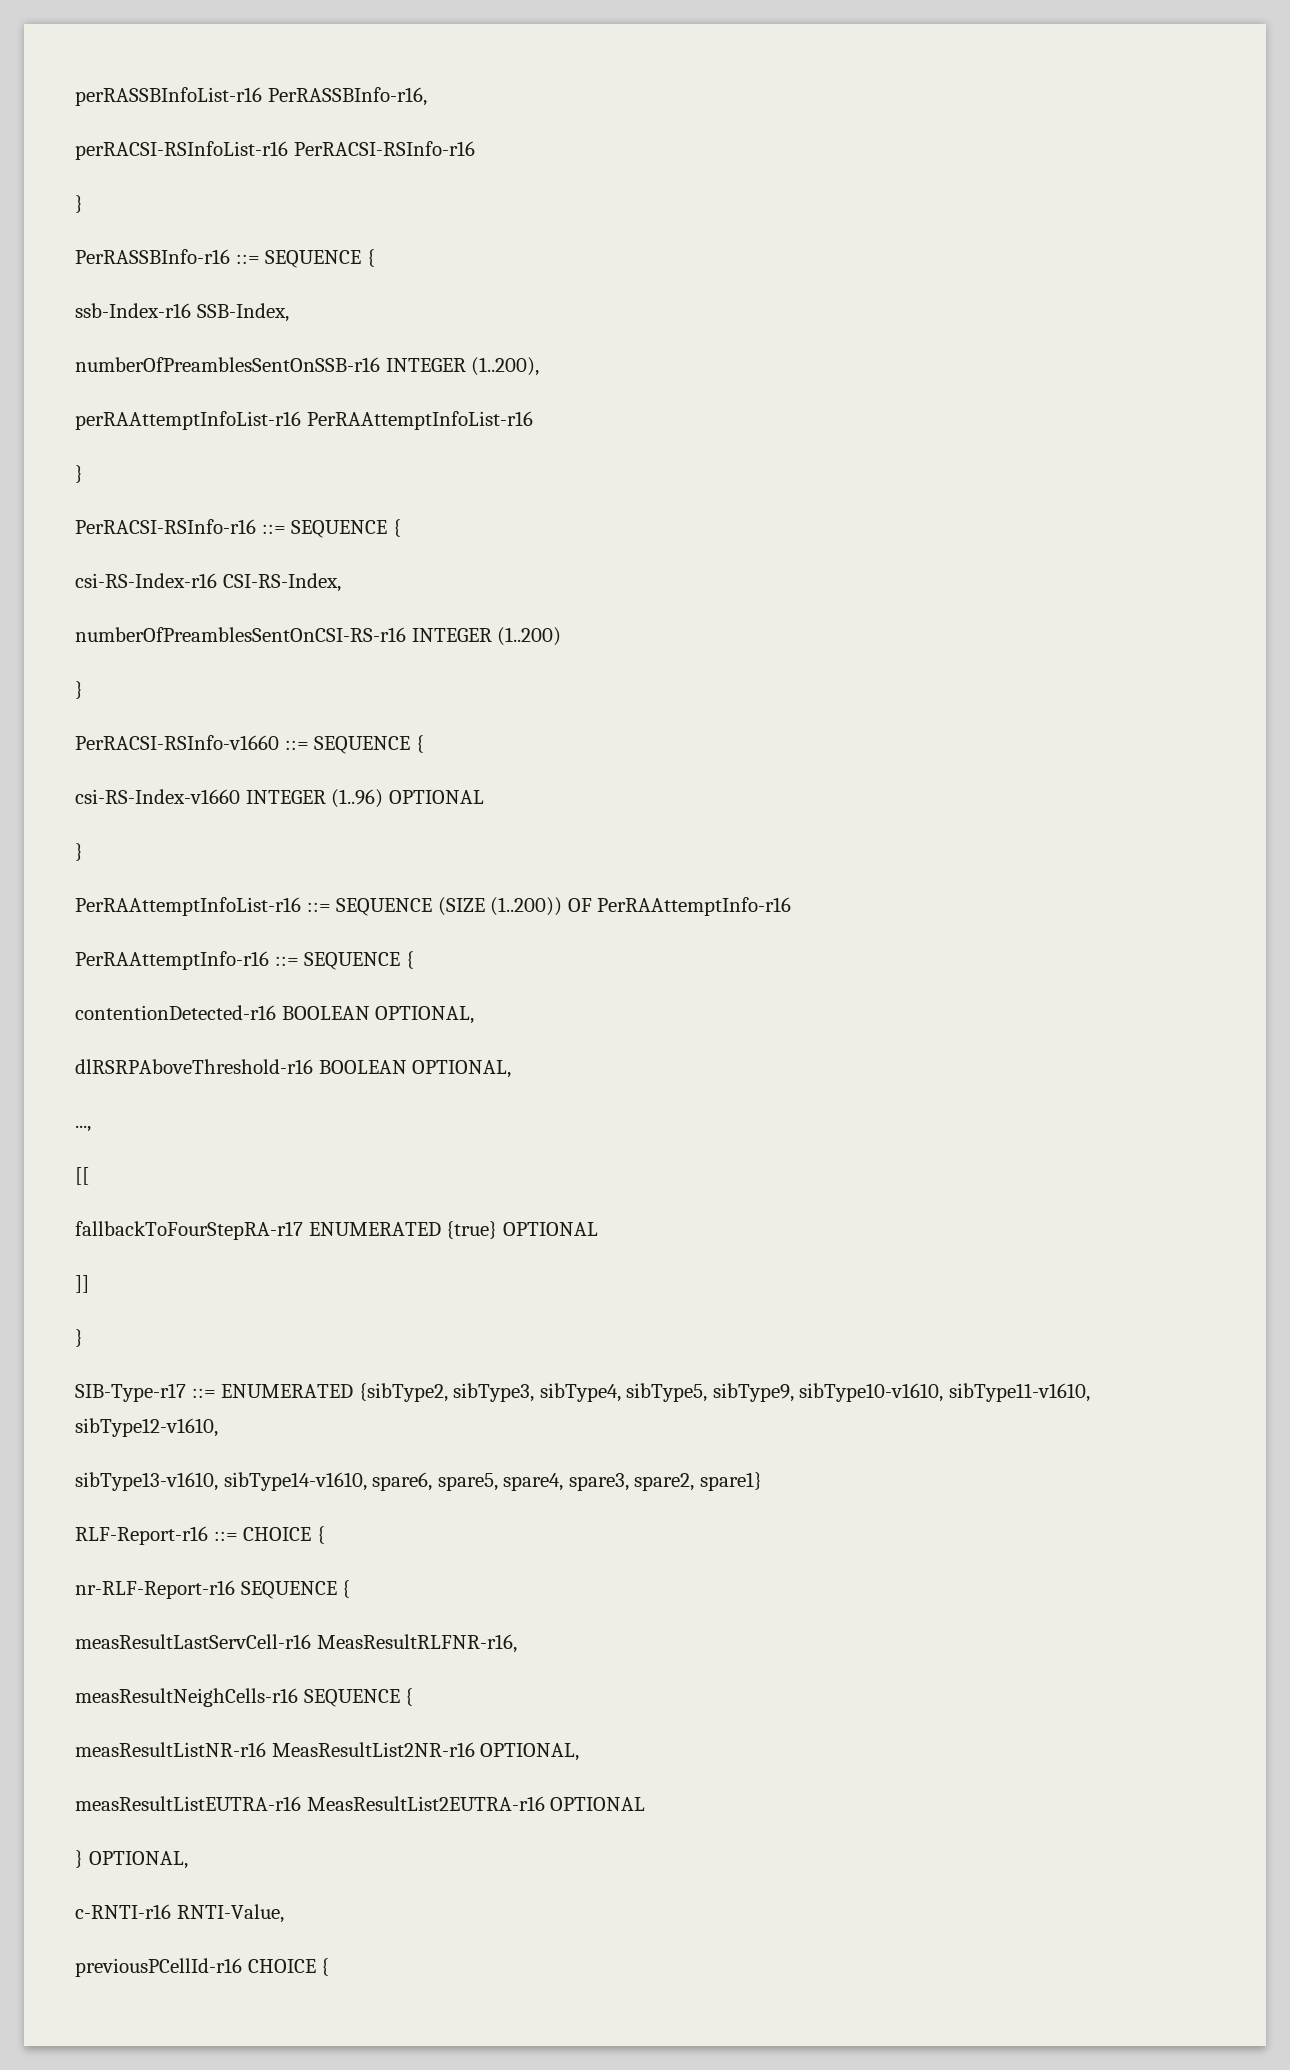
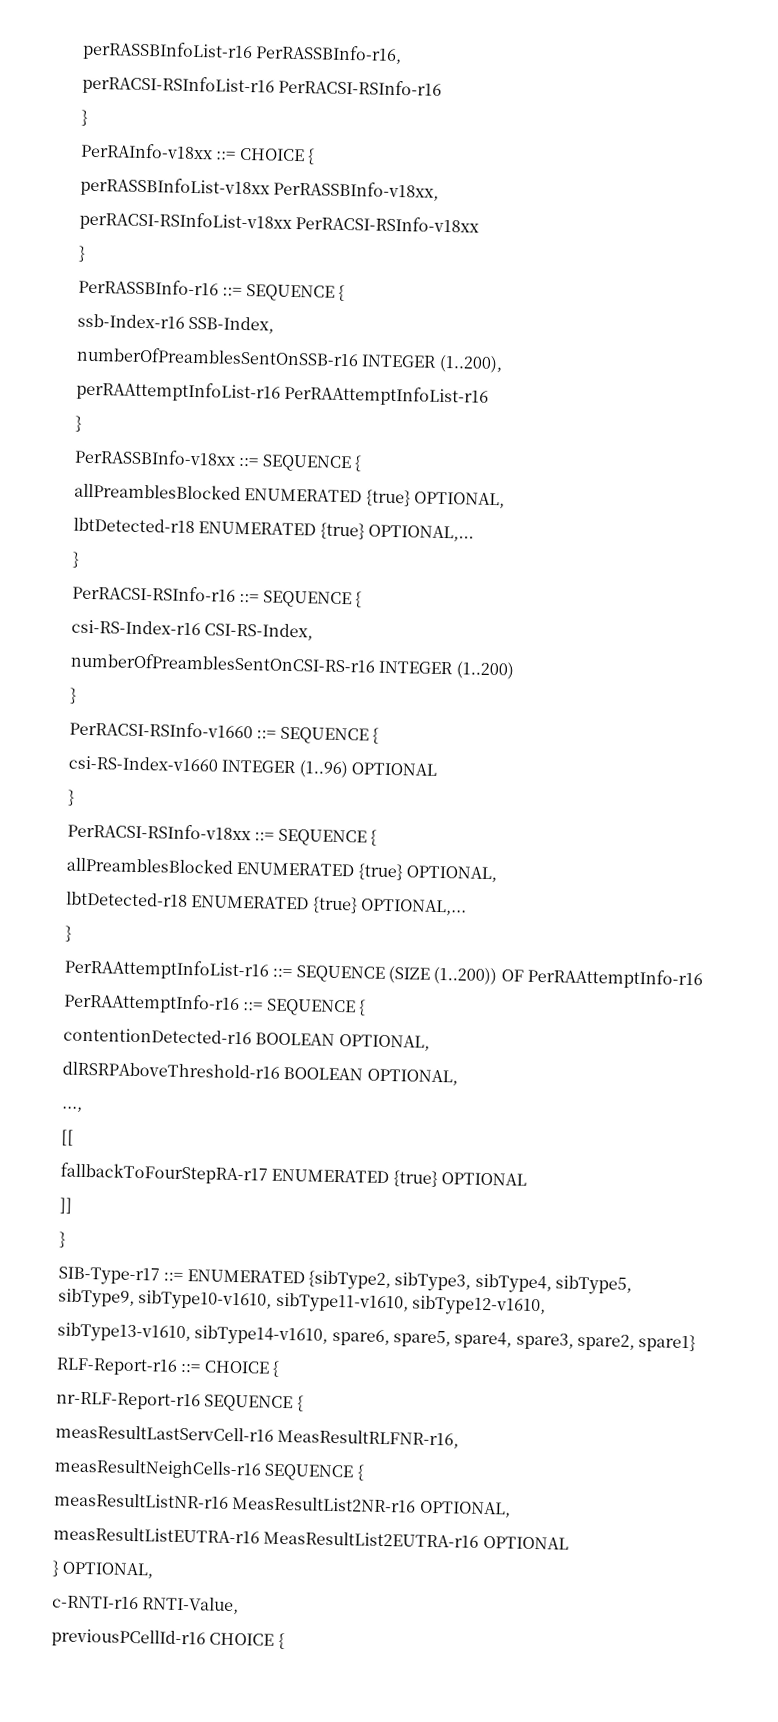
+ PerRAInfo-v18xx ::= CHOICE {
+ perRASSBInfoList-v18xx PerRASSBInfo-v18xx,
+ perRACSI-RSInfoList-v18xx PerRACSI-RSInfo-v18xx
+ }
+ PerRASSBInfo-v18xx ::= SEQUENCE {
+ allPreamblesBlocked ENUMERATED {true} OPTIONAL,
+ lbtDetected-r18 ENUMERATED {true} OPTIONAL,...
+ }
+ PerRACSI-RSInfo-v18xx ::= SEQUENCE {
+ allPreamblesBlocked ENUMERATED {true} OPTIONAL,
+ lbtDetected-r18 ENUMERATED {true} OPTIONAL,...
+ }

